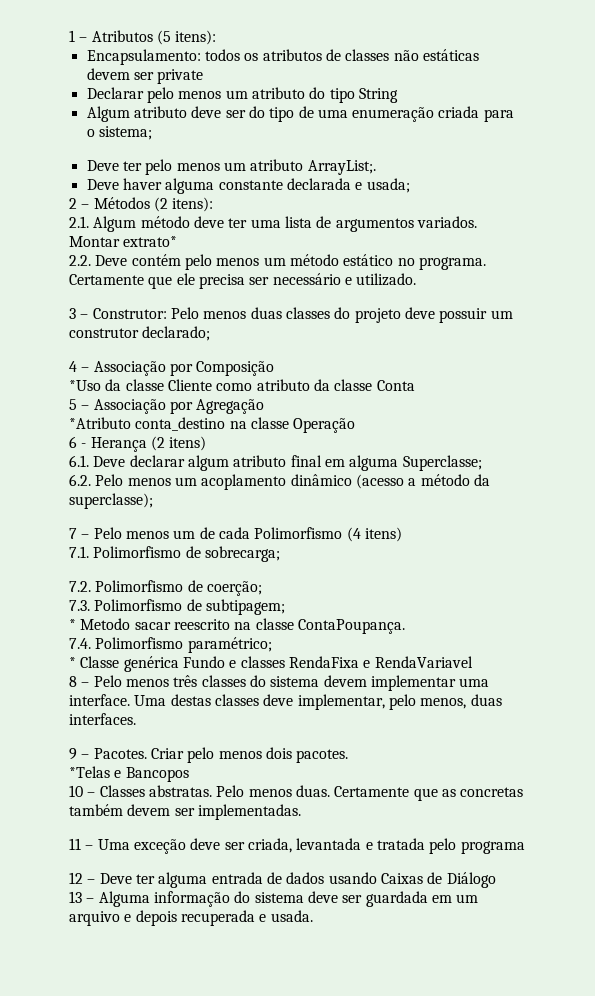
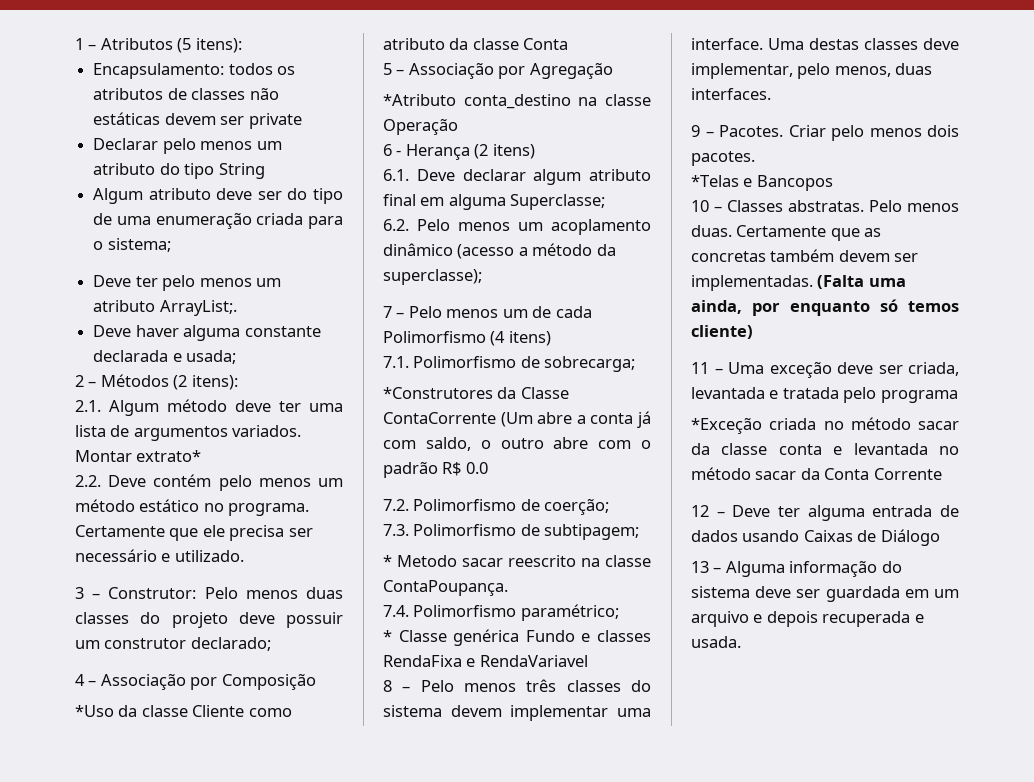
+ *Construtores da Classe ContaCorrente (Um abre a conta já com saldo, o outro abre com o padrão R$ 0.0
+ (Falta uma ainda, por enquanto só temos cliente)
+ *Exceção criada no método sacar da classe conta e levantada no método sacar da Conta Corrente

